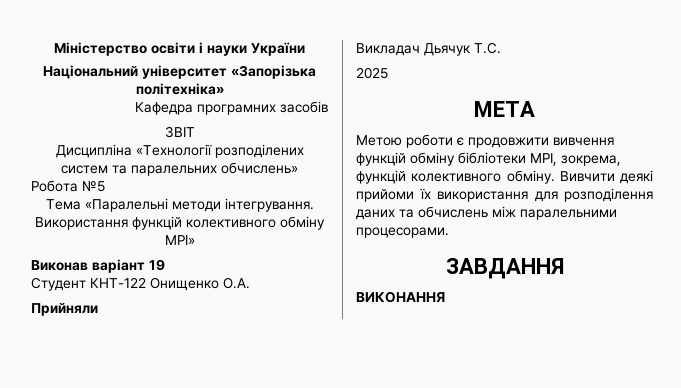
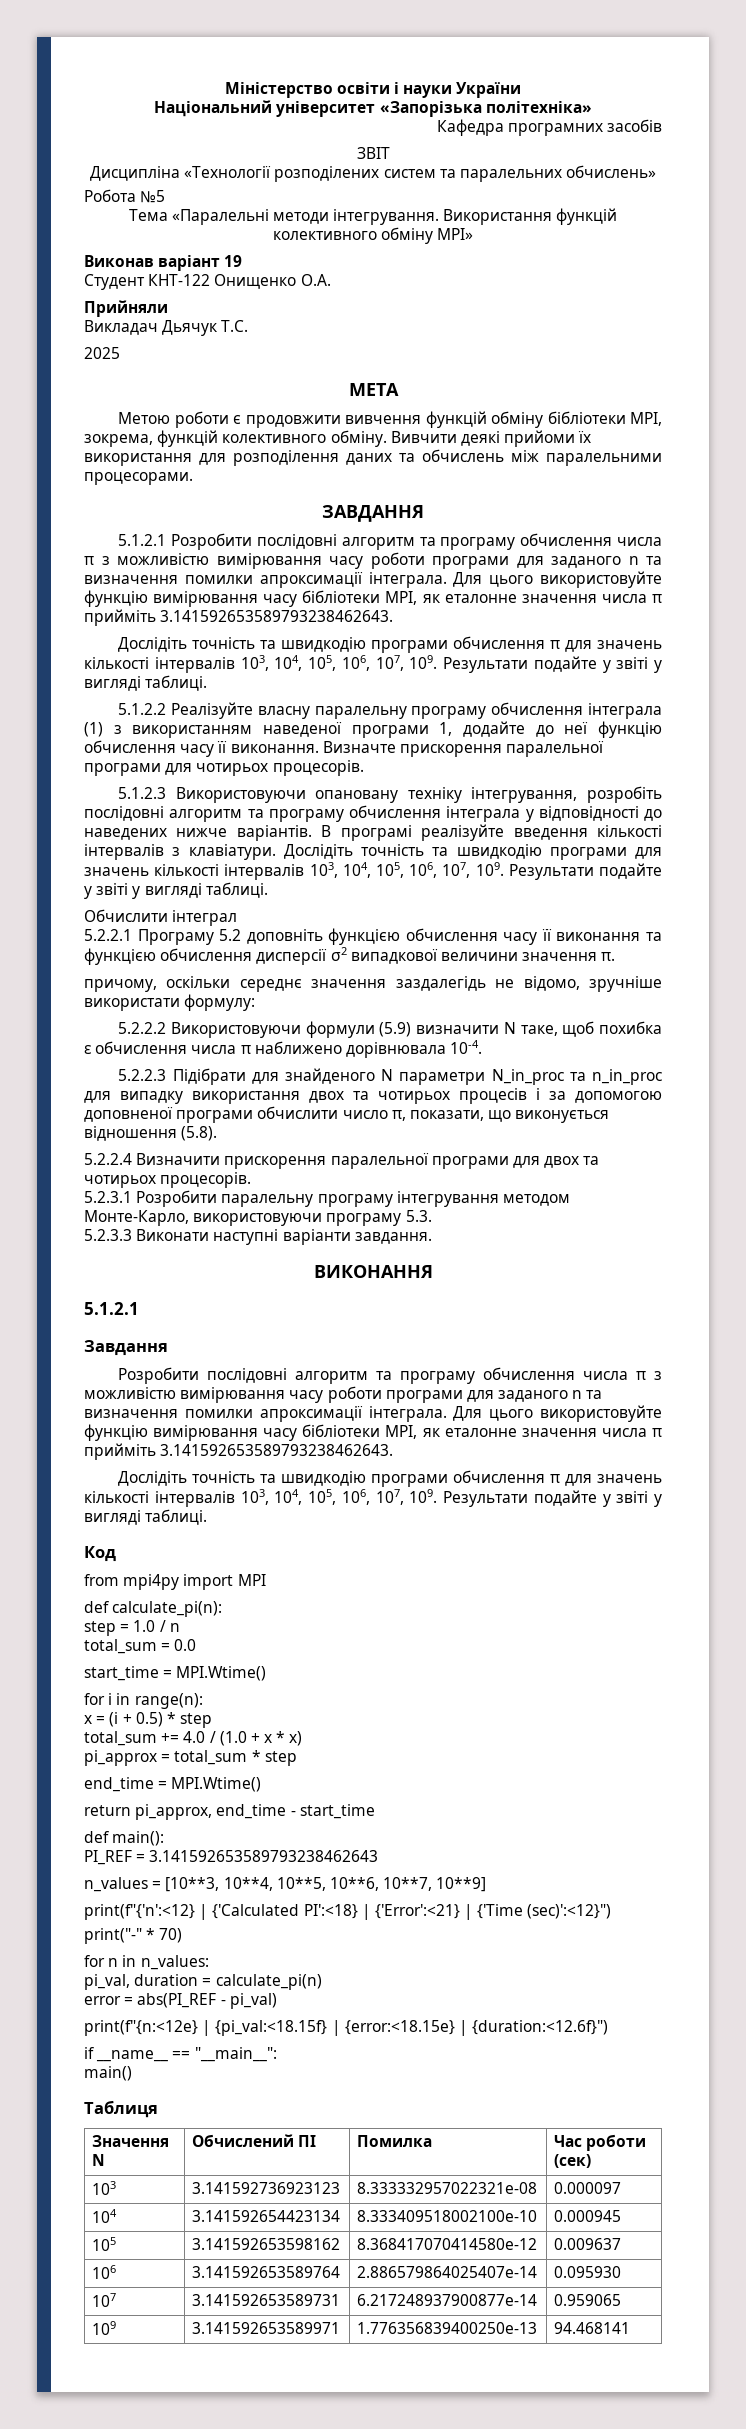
+ 5.1.2.1 Розробити послідовні алгоритм та програму обчислення числа π з можливістю вимірювання часу роботи програми для заданого n та визначення помилки апроксимації інтеграла. Для цього використовуйте функцію вимірювання часу бібліотеки MPI, як еталонне значення числа π прийміть 3.141592653589793238462643.
+ Дослідіть точність та швидкодію програми обчислення π для значень кількості інтервалів 103, 104, 105, 106, 107, 109. Результати подайте у звіті у вигляді таблиці.
+ 5.1.2.2 Реалізуйте власну паралельну програму обчислення інтеграла (1) з використанням наведеної програми 1, додайте до неї функцію обчислення часу її виконання. Визначте прискорення паралельної програми для чотирьох процесорів.
+ 5.1.2.3 Використовуючи опановану техніку інтегрування, розробіть послідовні алгоритм та програму обчислення інтеграла у відповідності до наведених нижче варіантів. В програмі реалізуйте введення кількості інтервалів з клавіатури. Дослідіть точність та швидкодію програми для значень кількості інтервалів 103, 104, 105, 106, 107, 109. Результати подайте у звіті у вигляді таблиці.
+ Обчислити інтеграл
+ 5.2.2.1 Програму 5.2 доповніть функцією обчислення часу її виконання та функцією обчислення дисперсії σ2 випадкової величини значення π.
+ причому, оскільки середнє значення заздалегідь не відомо, зручніше використати формулу:
+ 5.2.2.2 Використовуючи формули (5.9) визначити N таке, щоб похибка ε обчислення числа π наближено дорівнювала 10-4.
+ 5.2.2.3 Підібрати для знайденого N параметри N_in_proc та n_in_proc для випадку використання двох та чотирьох процесів і за допомогою доповненої програми обчислити число π, показати, що виконується відношення (5.8).
+ 5.2.2.4 Визначити прискорення паралельної програми для двох та чотирьох процесорів.
+ 5.2.3.1 Розробити паралельну програму інтегрування методом Монте-Карло, використовуючи програму 5.3.
+ 5.2.3.3 Виконати наступні варіанти завдання.
  ВИКОНАННЯ
+ 5.1.2.1
+ Завдання
+ Розробити послідовні алгоритм та програму обчислення числа π з можливістю вимірювання часу роботи програми для заданого n та визначення помилки апроксимації інтеграла. Для цього використовуйте функцію вимірювання часу бібліотеки MPI, як еталонне значення числа π прийміть 3.141592653589793238462643.
+ Дослідіть точність та швидкодію програми обчислення π для значень кількості інтервалів 103, 104, 105, 106, 107, 109. Результати подайте у звіті у вигляді таблиці.
+ Код
+ from mpi4py import MPI
+ def calculate_pi(n):
+ step = 1.0 / n
+ total_sum = 0.0
+ start_time = MPI.Wtime()
+ for i in range(n):
+ x = (i + 0.5) * step
+ total_sum += 4.0 / (1.0 + x * x)
+ pi_approx = total_sum * step
+ end_time = MPI.Wtime()
+ return pi_approx, end_time - start_time
+ def main():
+ PI_REF = 3.141592653589793238462643
+ n_values = [10**3, 10**4, 10**5, 10**6, 10**7, 10**9]
+ print(f"{'n':<12} | {'Calculated PI':<18} | {'Error':<21} | {'Time (sec)':<12}")
+ print("-" * 70)
+ for n in n_values:
+ pi_val, duration = calculate_pi(n)
+ error = abs(PI_REF - pi_val)
+ print(f"{n:<12e} | {pi_val:<18.15f} | {error:<18.15e} | {duration:<12.6f}")
+ if __name__ == "__main__":
+ main()
+ Таблиця
+ Значення N | Обчислений ПІ | Помилка | Час роботи (сек)
+ 103 | 3.141592736923123 | 8.333332957022321e-08 | 0.000097
+ 104 | 3.141592654423134 | 8.333409518002100e-10 | 0.000945
+ 105 | 3.141592653598162 | 8.368417070414580e-12 | 0.009637
+ 106 | 3.141592653589764 | 2.886579864025407e-14 | 0.095930
+ 107 | 3.141592653589731 | 6.217248937900877e-14 | 0.959065
+ 109 | 3.141592653589971 | 1.776356839400250e-13 | 94.468141

